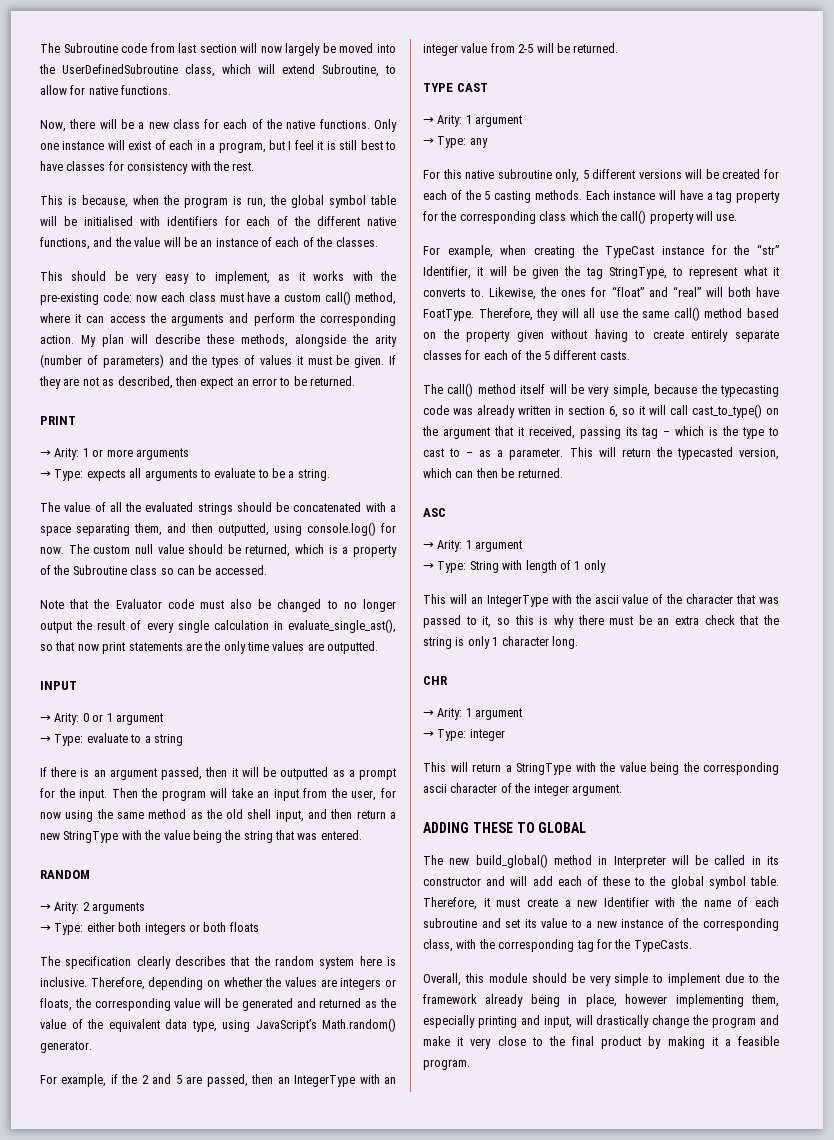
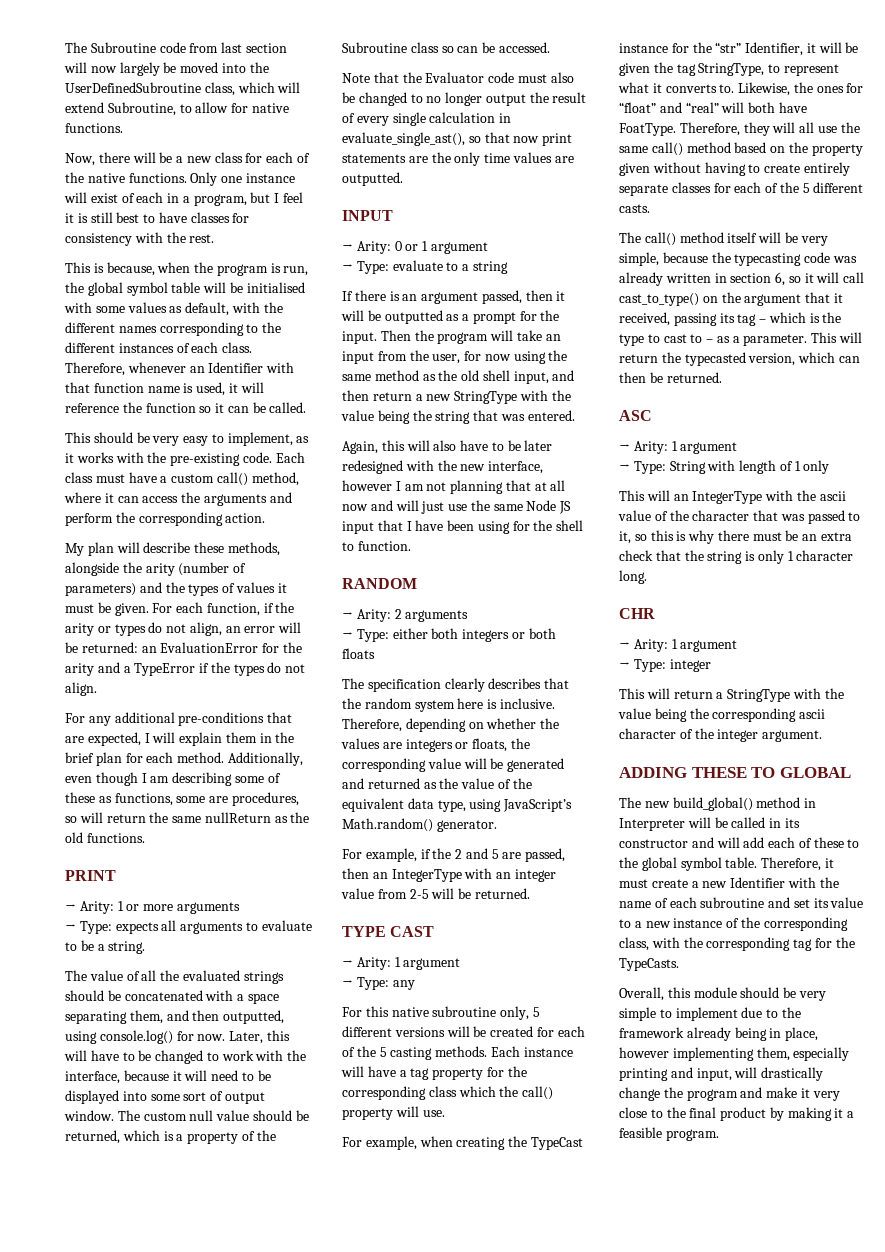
- This is because, when the program is run, the global symbol table will be initialised with identifiers for each of the different native functions, and the value will be an instance of each of the classes.
+ This is because, when the program is run, the global symbol table will be initialised with some values as default, with the different names corresponding to the different instances of each class. Therefore, whenever an Identifier with that function name is used, it will reference the function so it can be called.
- This should be very easy to implement, as it works with the pre-existing code: now each class must have a custom call() method, where it can access the arguments and perform the corresponding action. My plan will describe these methods, alongside the arity (number of parameters) and the types of values it must be given.
+ This should be very easy to implement, as it works with the pre-existing code. Each class must have a custom call() method, where it can access the arguments and perform the corresponding action.
+ My plan will describe these methods, alongside the arity (number of parameters) and the types of values it must be given.
- If they are not as described, then expect an error to be returned.
+ For each function, if the arity or types do not align, an error will be returned: an EvaluationError for the arity and a TypeError if the types do not align.
+ For any additional pre-conditions that are expected, I will explain them in the brief plan for each method. Additionally, even though I am describing some of these as functions, some are procedures, so will return the same nullReturn as the old functions.
+ Later, this will have to be changed to work with the interface, because it will need to be displayed into some sort of output window.
+ Again, this will also have to be later redesigned with the new interface, however I am not planning that at all now and will just use the same Node JS input that I have been using for the shell to function.

